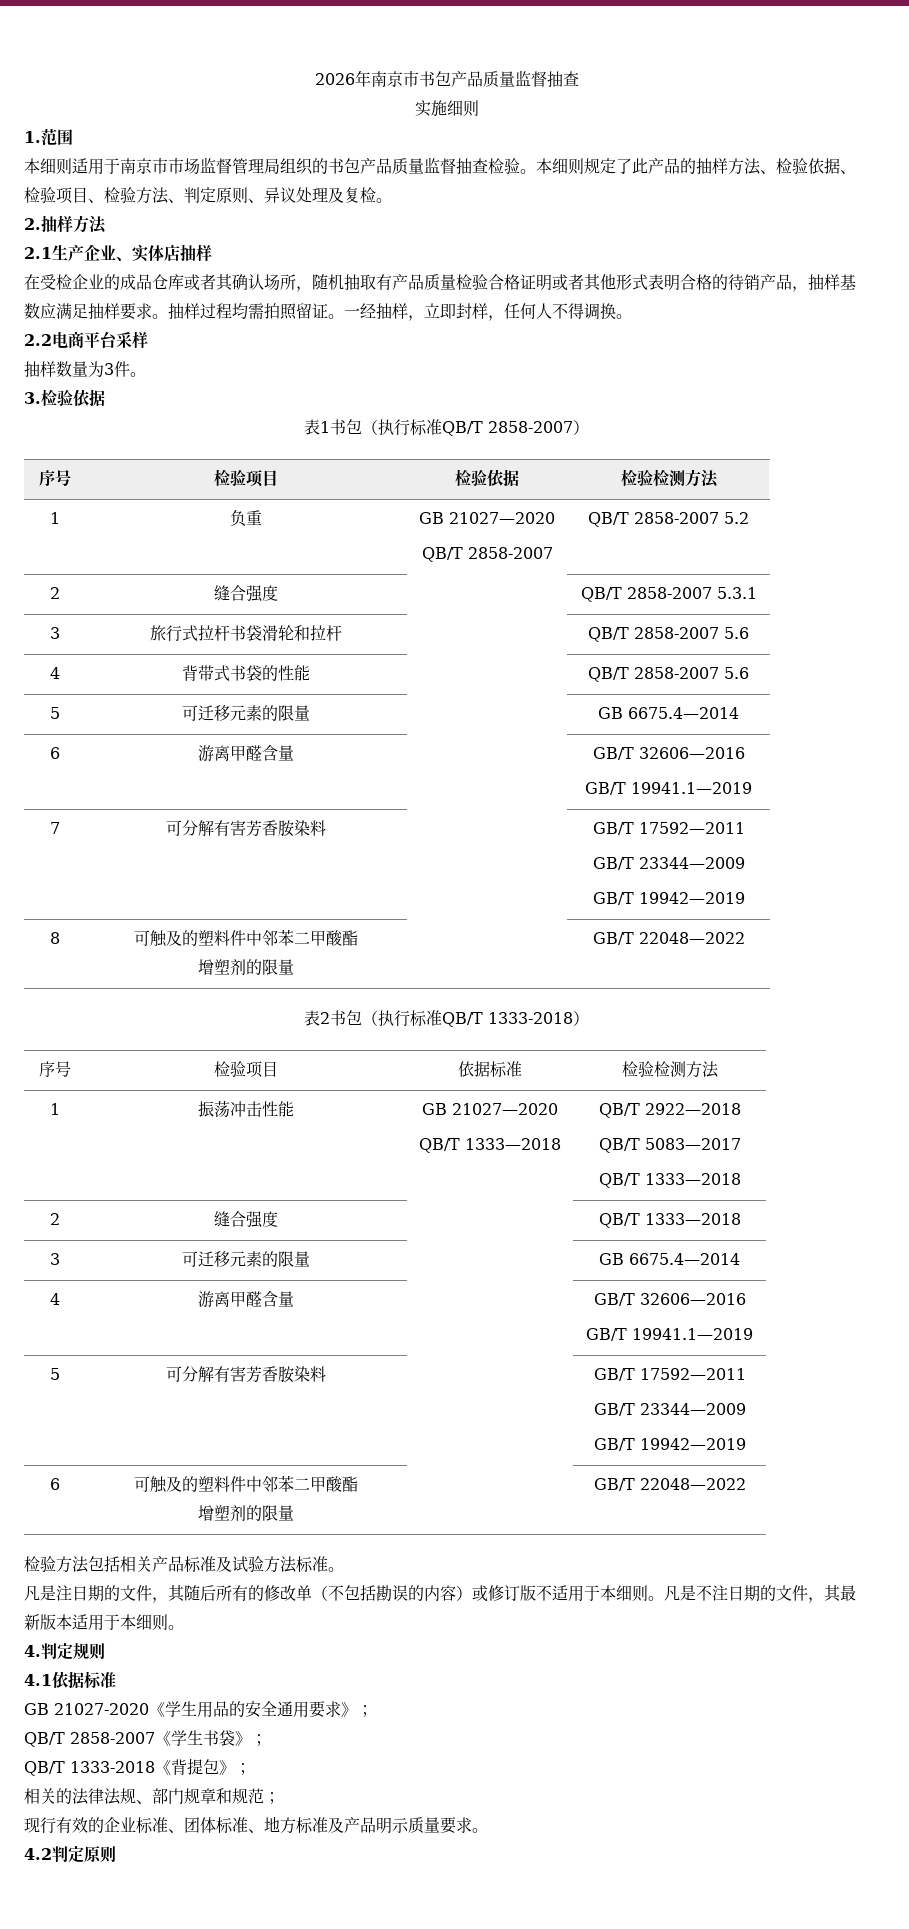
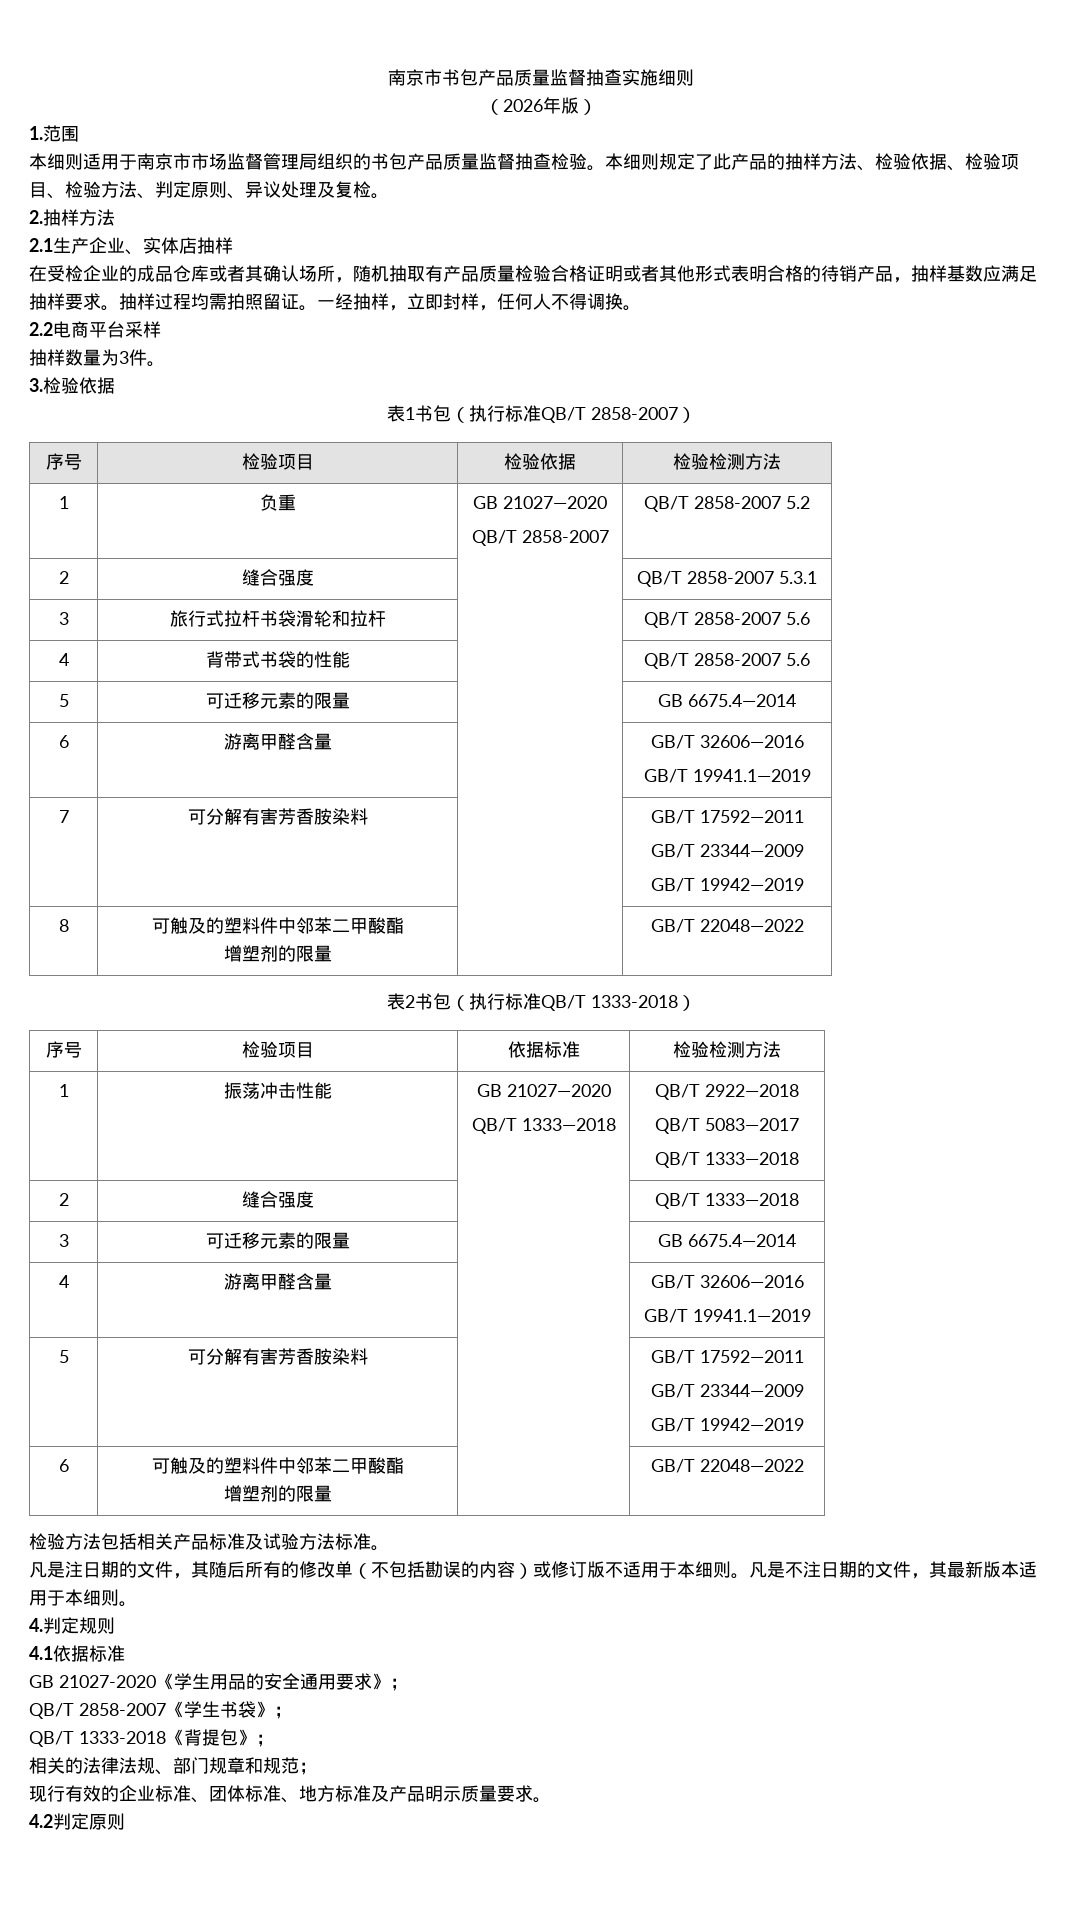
- 2026年南京市书包产品质量监督抽查
- 实施细则
+ 南京市书包产品质量监督抽查实施细则
+ （2026年版）

